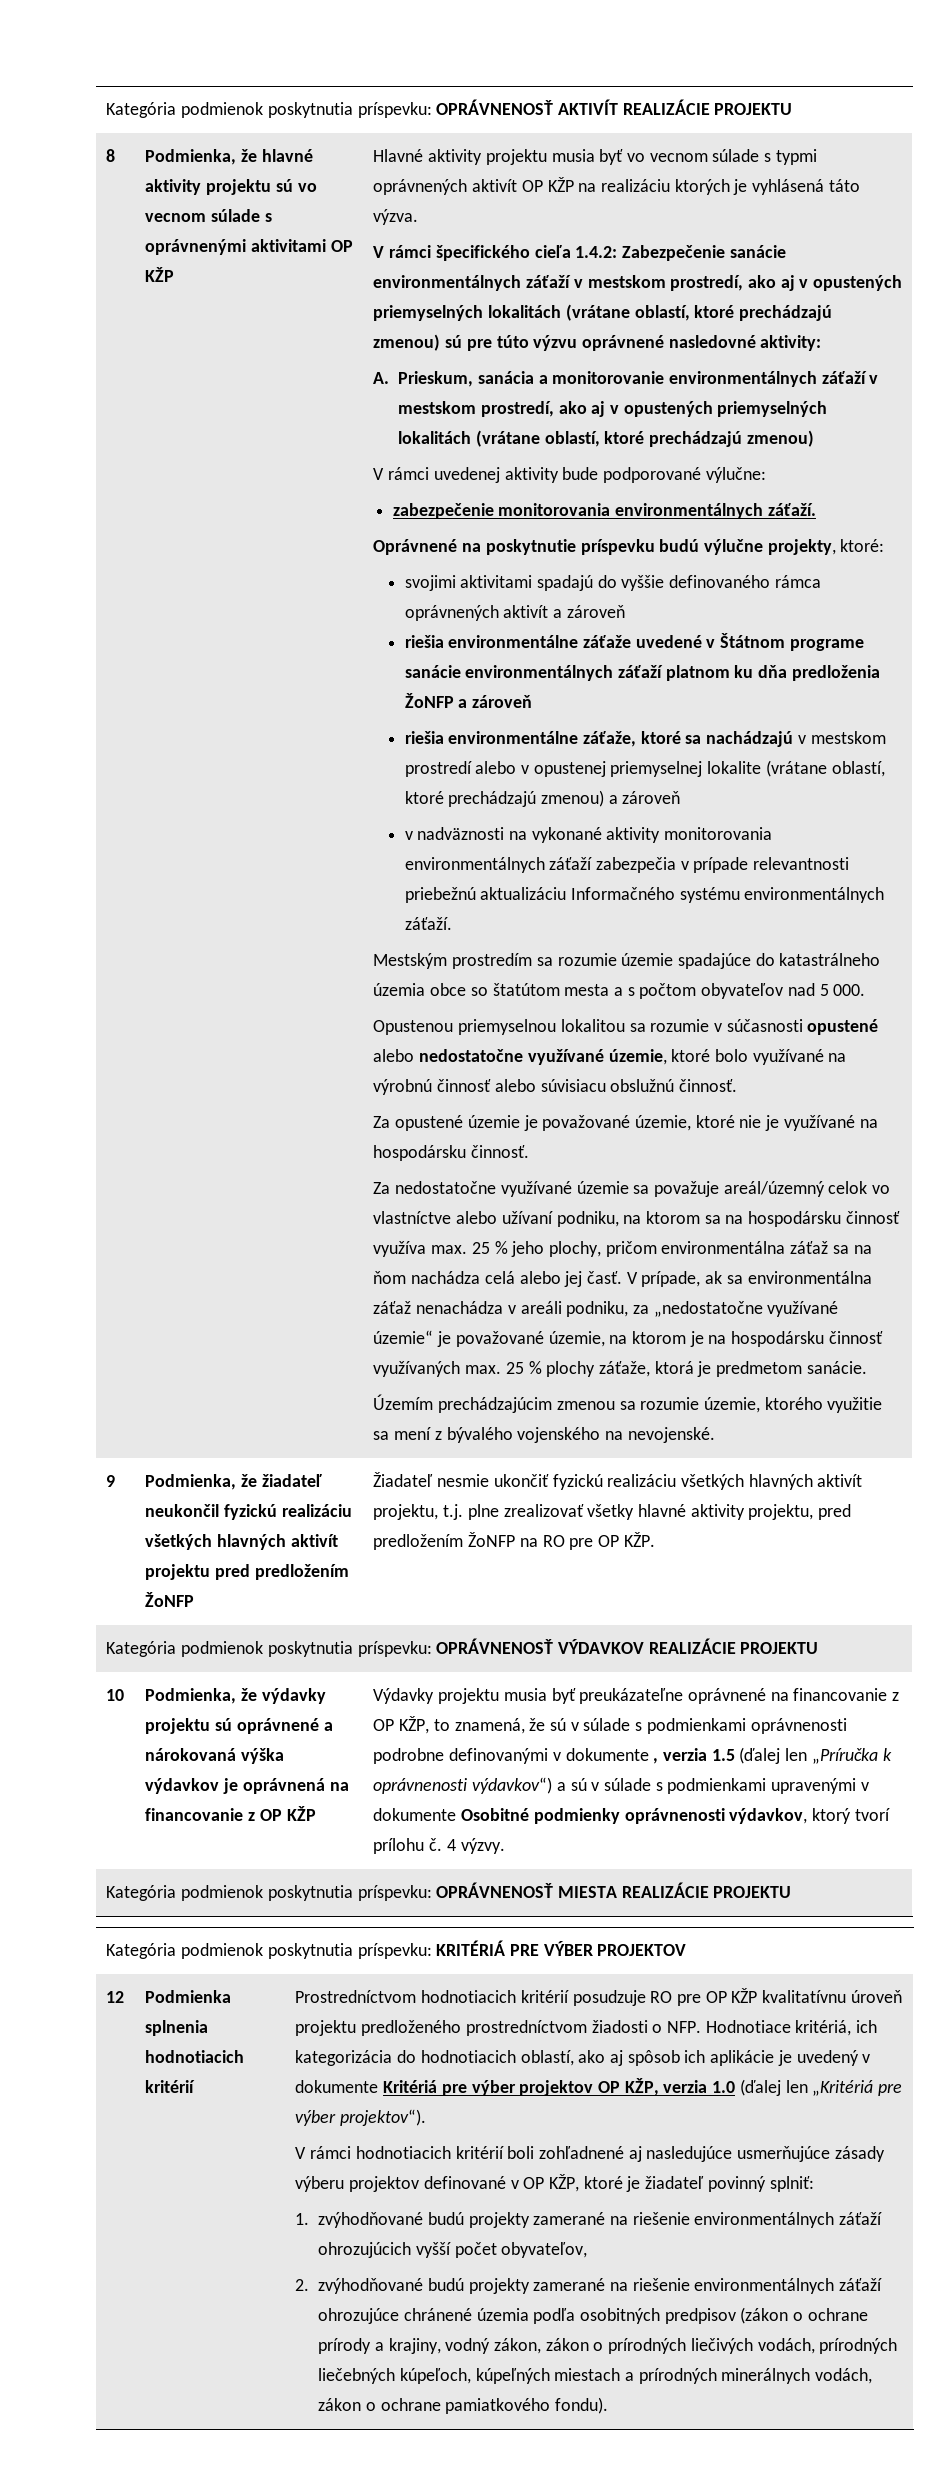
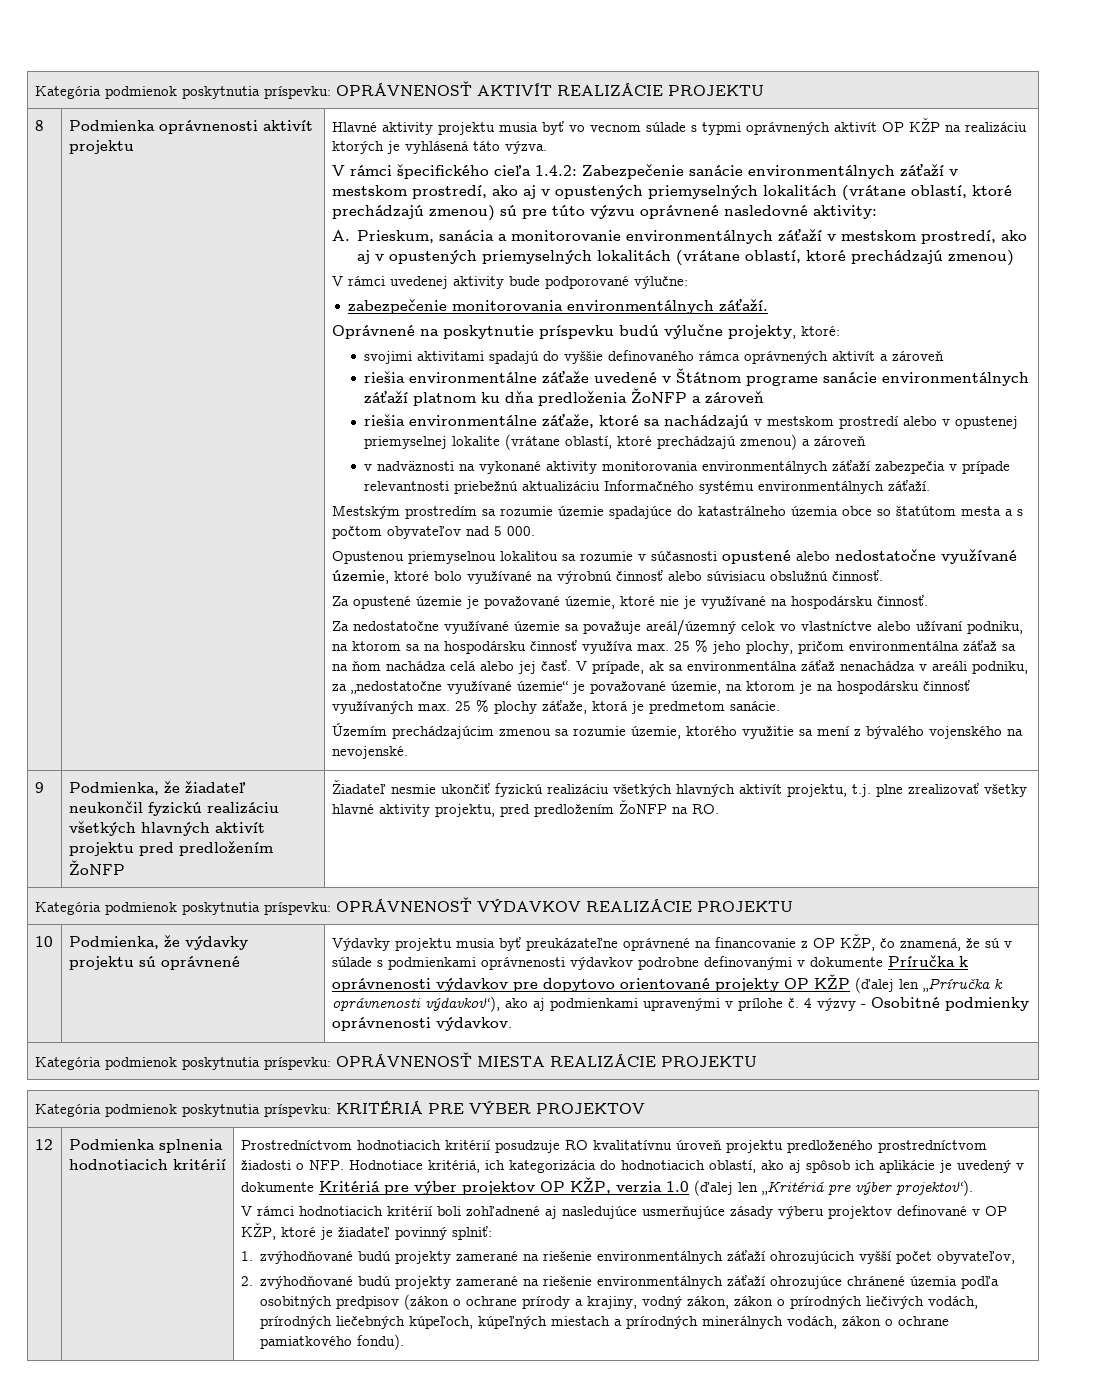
- Podmienka, že hlavné aktivity projektu sú vo vecnom súlade s oprávnenými aktivitami OP KŽP
+ Podmienka oprávnenosti aktivít projektu
- 9 | Podmienka, že žiadateľ neukončil fyzickú realizáciu všetkých hlavných aktivít projektu pred predložením ŽoNFP | Žiadateľ nesmie ukončiť fyzickú realizáciu všetkých hlavných aktivít projektu, t.j. plne zrealizovať všetky hlavné aktivity projektu, pred predložením ŽoNFP na RO pre OP KŽP.
+ 9 | Podmienka, že žiadateľ neukončil fyzickú realizáciu všetkých hlavných aktivít projektu pred predložením ŽoNFP | Žiadateľ nesmie ukončiť fyzickú realizáciu všetkých hlavných aktivít projektu, t.j. plne zrealizovať všetky hlavné aktivity projektu, pred predložením ŽoNFP na RO.
- Podmienka, že výdavky projektu sú oprávnené a nárokovaná výška výdavkov je oprávnená na financovanie z OP KŽP
+ Podmienka, že výdavky projektu sú oprávnené
- Výdavky projektu musia byť preukázateľne oprávnené na financovanie z OP KŽP, to znamená, že sú v súlade s podmienkami oprávnenosti podrobne definovanými v dokumente , verzia 1.5 (ďalej len „Príručka k oprávnenosti výdavkov“) a sú v súlade s podmienkami upravenými v dokumente Osobitné podmienky oprávnenosti výdavkov, ktorý tvorí prílohu č. 4 výzvy.
+ Výdavky projektu musia byť preukázateľne oprávnené na financovanie z OP KŽP, čo znamená, že sú v súlade s podmienkami oprávnenosti výdavkov podrobne definovanými v dokumente Príručka k oprávnenosti výdavkov pre dopytovo orientované projekty OP KŽP (ďalej len „Príručka k oprávnenosti výdavkov“), ako aj podmienkami upravenými v prílohe č. 4 výzvy - Osobitné podmienky oprávnenosti výdavkov.
- Prostredníctvom hodnotiacich kritérií posudzuje RO pre OP KŽP kvalitatívnu úroveň projektu predloženého prostredníctvom žiadosti o NFP. Hodnotiace kritériá, ich kategorizácia do hodnotiacich oblastí, ako aj spôsob ich aplikácie je uvedený v dokumente Kritériá pre výber projektov OP KŽP, verzia 1.0 (ďalej len „Kritériá pre výber projektov“).
+ Prostredníctvom hodnotiacich kritérií posudzuje RO kvalitatívnu úroveň projektu predloženého prostredníctvom žiadosti o NFP. Hodnotiace kritériá, ich kategorizácia do hodnotiacich oblastí, ako aj spôsob ich aplikácie je uvedený v dokumente Kritériá pre výber projektov OP KŽP, verzia 1.0 (ďalej len „Kritériá pre výber projektov“).

